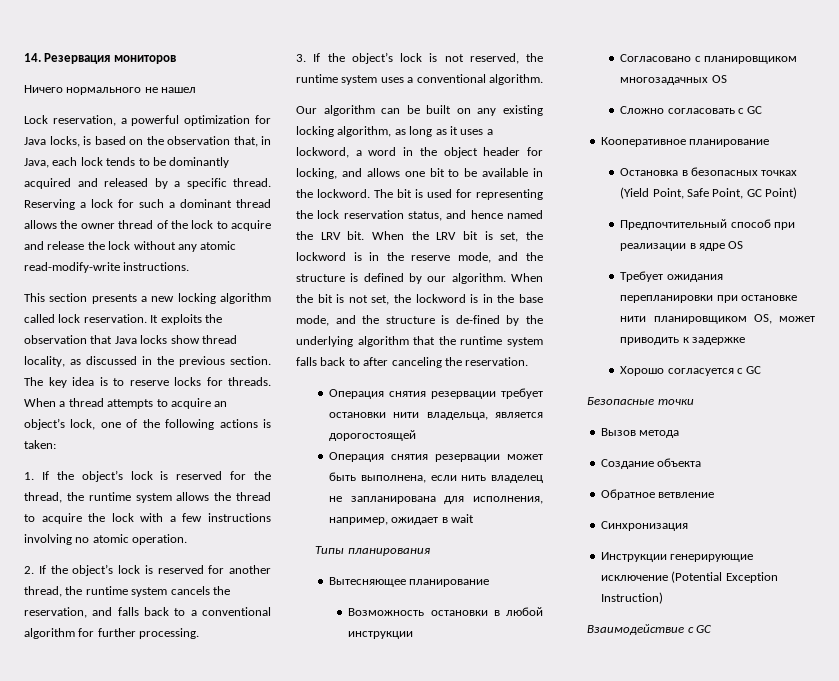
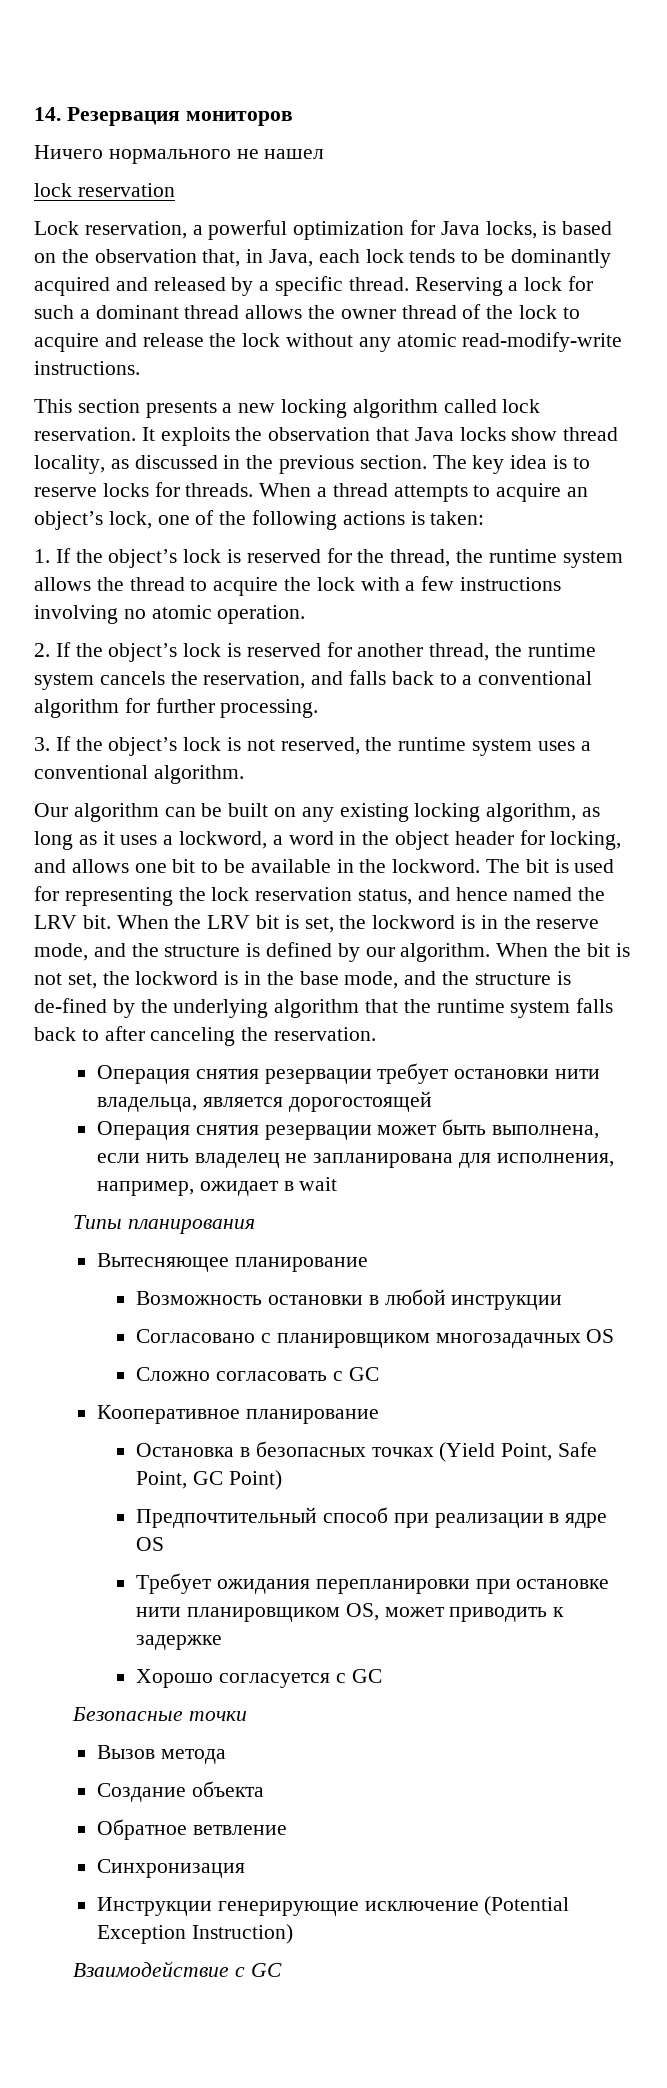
  Ничего нормального не нашел
+ lock reservation

